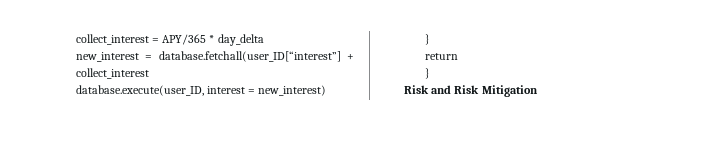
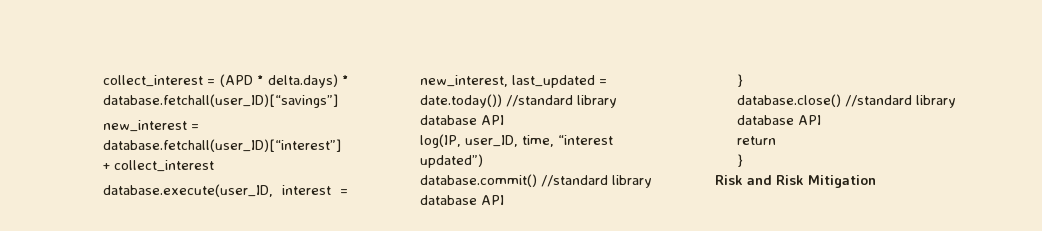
- collect_interest = APY/365 * day_delta
+ collect_interest = (APD * delta.days) * database.fetchall(user_ID)[“savings”]
- new_interest = database.fetchall(user_ID[“interest”] + collect_interest
+ new_interest = database.fetchall(user_ID)[“interest”] + collect_interest
- database.execute(user_ID, interest = new_interest)
+ database.execute(user_ID, interest = new_interest, last_updated = date.today()) //standard library database API
+ log(IP, user_ID, time, “interest updated”)
+ database.commit() //standard library database API
  }
+ database.close() //standard library database API

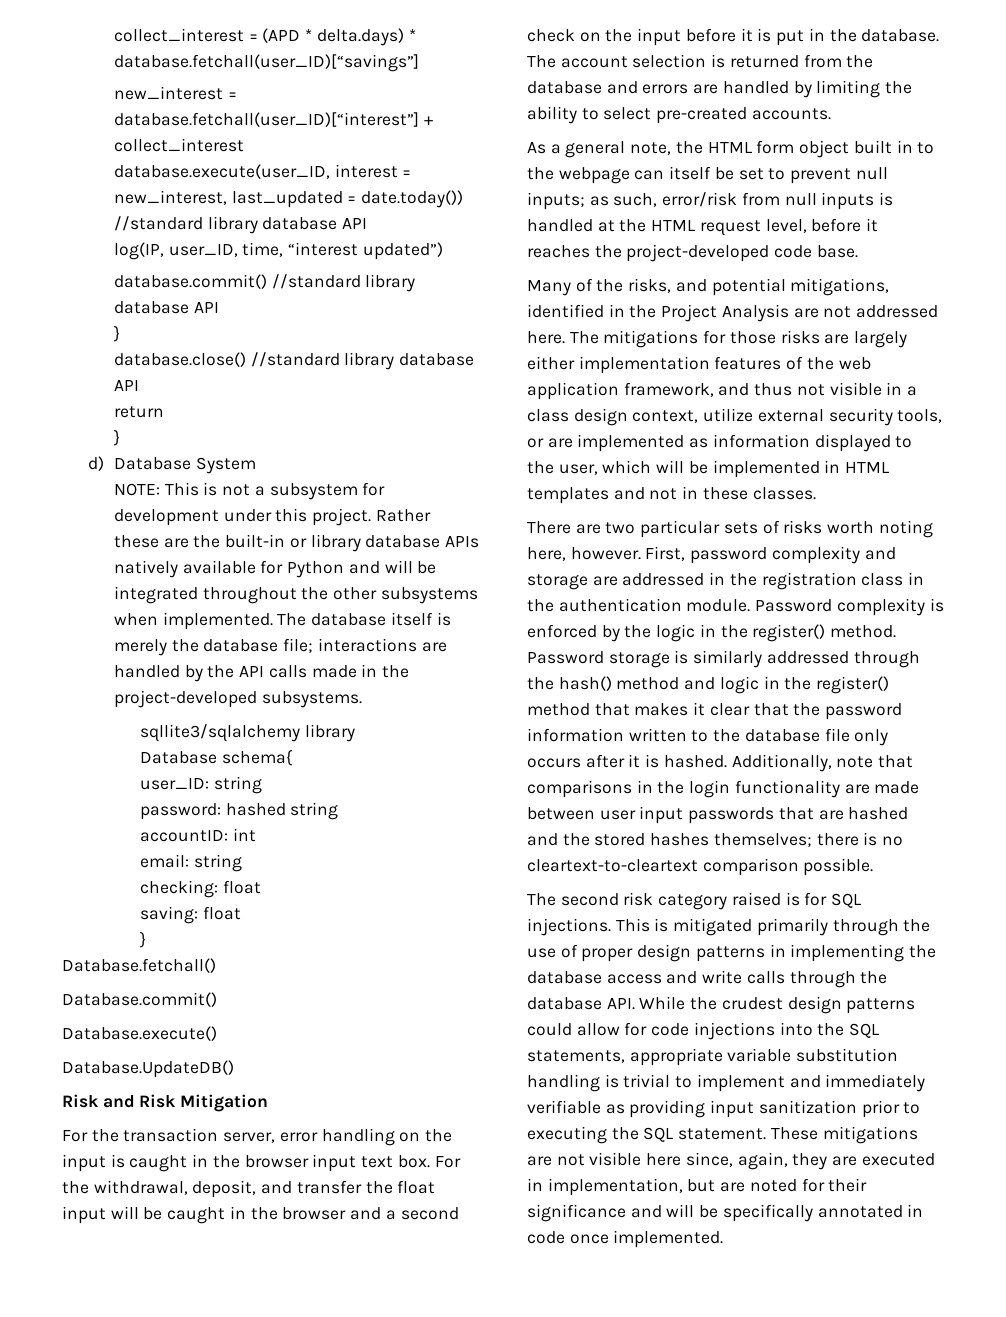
+ d) Database System
+ NOTE: This is not a subsystem for development under this project. Rather these are the built-in or library database APIs natively available for Python and will be integrated throughout the other subsystems when implemented. The database itself is merely the database file; interactions are handled by the API calls made in the project-developed subsystems.
+ sqllite3/sqlalchemy library
+ Database schema{
+ user_ID: string
+ password: hashed string
+ accountID: int
+ email: string
+ checking: float
+ saving: float
+ }
+ Database.fetchall()
+ Database.commit()
+ Database.execute()
+ Database.UpdateDB()
  Risk and Risk Mitigation
+ For the transaction server, error handling on the input is caught in the browser input text box. For the withdrawal, deposit, and transfer the float input will be caught in the browser and a second check on the input before it is put in the database. The account selection is returned from the database and errors are handled by limiting the ability to select pre-created accounts.
+ As a general note, the HTML form object built in to the webpage can itself be set to prevent null inputs; as such, error/risk from null inputs is handled at the HTML request level, before it reaches the project-developed code base.
+ Many of the risks, and potential mitigations, identified in the Project Analysis are not addressed here. The mitigations for those risks are largely either implementation features of the web application framework, and thus not visible in a class design context, utilize external security tools, or are implemented as information displayed to the user, which will be implemented in HTML templates and not in these classes.
+ There are two particular sets of risks worth noting here, however. First, password complexity and storage are addressed in the registration class in the authentication module. Password complexity is enforced by the logic in the register() method. Password storage is similarly addressed through the hash() method and logic in the register() method that makes it clear that the password information written to the database file only occurs after it is hashed. Additionally, note that comparisons in the login functionality are made between user input passwords that are hashed and the stored hashes themselves; there is no cleartext-to-cleartext comparison possible.
+ The second risk category raised is for SQL injections. This is mitigated primarily through the use of proper design patterns in implementing the database access and write calls through the database API. While the crudest design patterns could allow for code injections into the SQL statements, appropriate variable substitution handling is trivial to implement and immediately verifiable as providing input sanitization prior to executing the SQL statement. These mitigations are not visible here since, again, they are executed in implementation, but are noted for their significance and will be specifically annotated in code once implemented.

